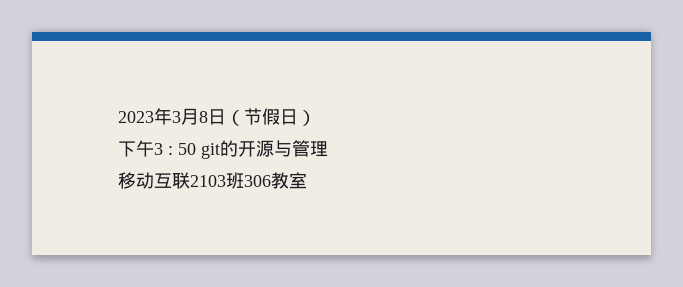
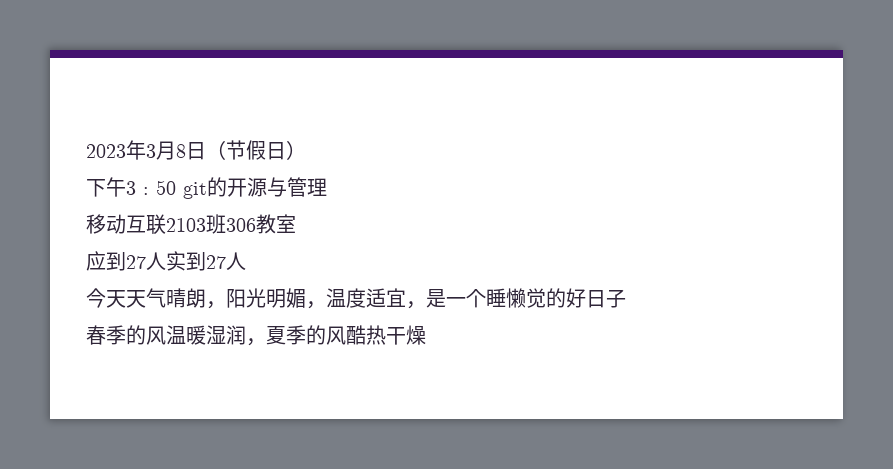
+ 应到27人实到27人
+ 今天天气晴朗，阳光明媚，温度适宜，是一个睡懒觉的好日子
+ 春季的风温暖湿润，夏季的风酷热干燥

